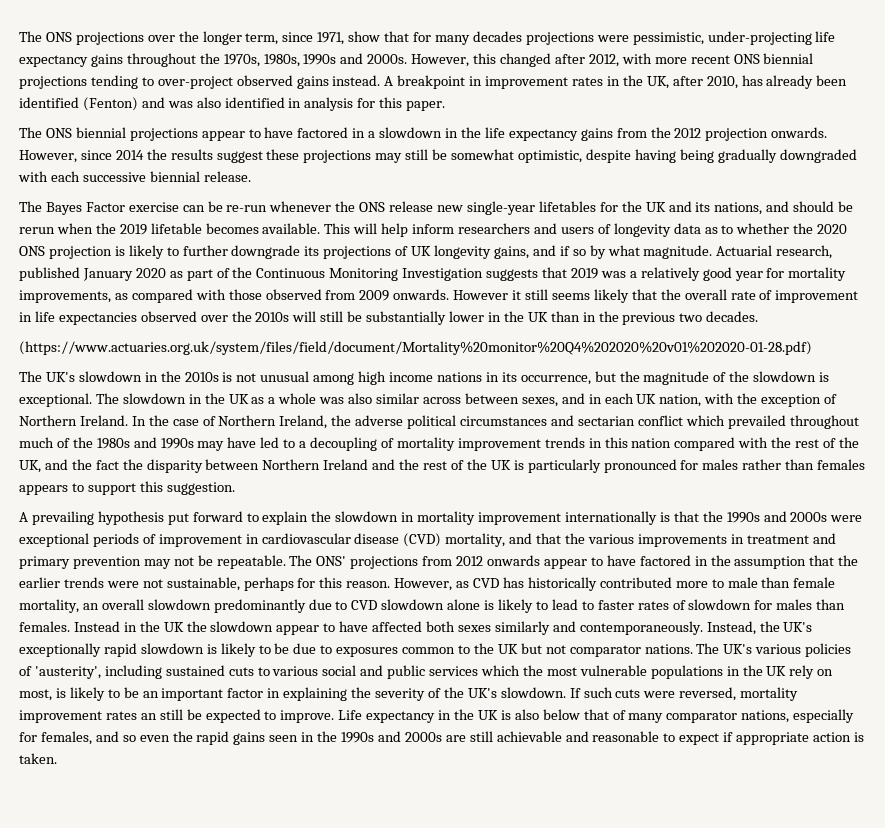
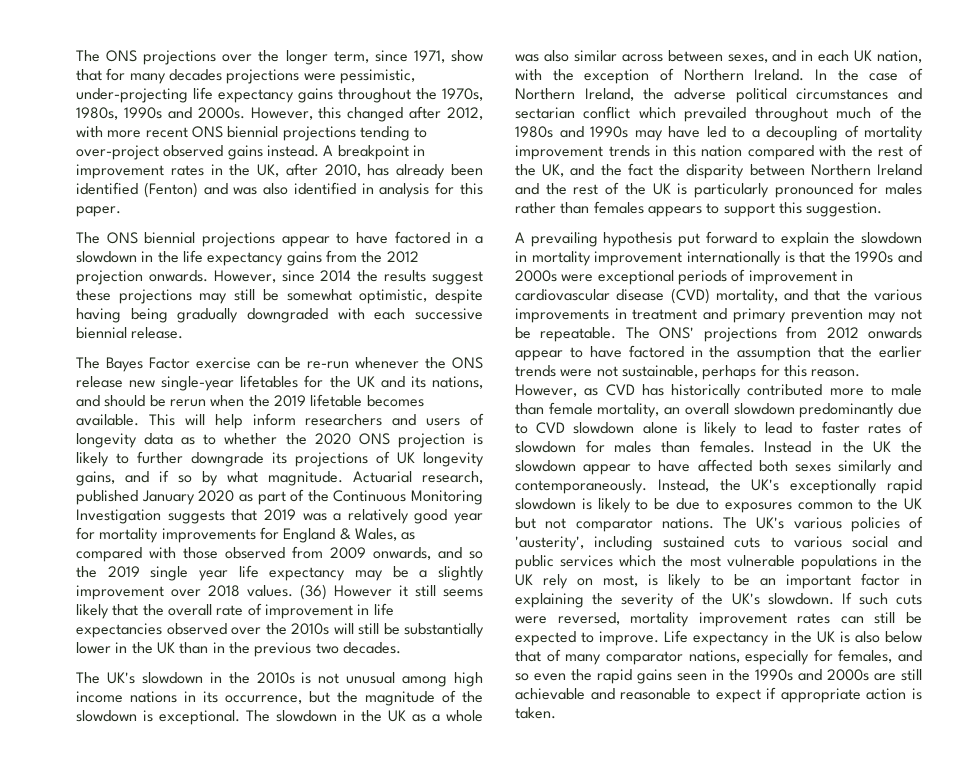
- Actuarial research, published January 2020 as part of the Continuous Monitoring Investigation suggests that 2019 was a relatively good year for mortality improvements, as compared with those observed from 2009 onwards. However it still seems likely that the overall rate of improvement in life expectancies observed over the 2010s will still be substantially lower in the UK than in the previous two decades.
+ Actuarial research, published January 2020 as part of the Continuous Monitoring Investigation suggests that 2019 was a relatively good year for mortality improvements for England & Wales, as compared with those observed from 2009 onwards, and so the 2019 single year life expectancy may be a slightly improvement over 2018 values. (36) However it still seems likely that the overall rate of improvement in life expectancies observed over the 2010s will still be substantially lower in the UK than in the previous two decades.
- (https://www.actuaries.org.uk/system/files/field/document/Mortality%20monitor%20Q4%202020%20v01%202020-01-28.pdf)
- If such cuts were reversed, mortality improvement rates an still be expected to improve.
+ If such cuts were reversed, mortality improvement rates can still be expected to improve.

